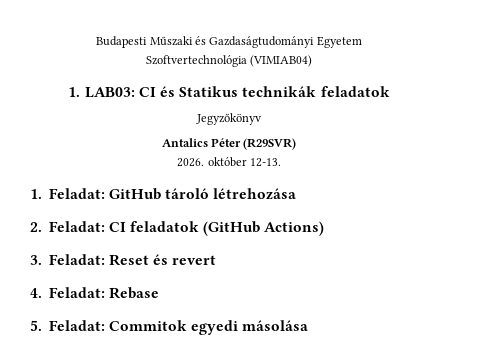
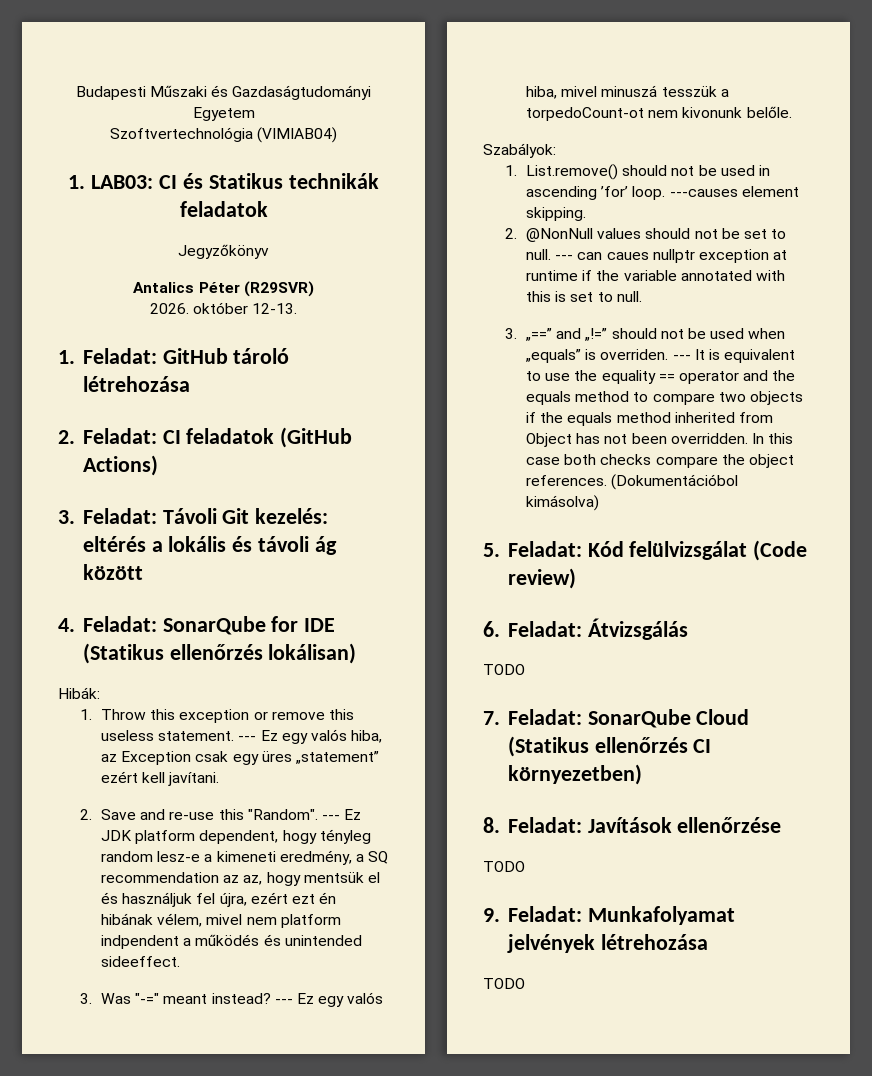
- 3. Feladat: Reset és revert
- 4. Feladat: Rebase
- 5. Feladat: Commitok egyedi másolása
+ 3. Feladat: Távoli Git kezelés: eltérés a lokális és távoli ág között
+ 4. Feladat: SonarQube for IDE (Statikus ellenőrzés lokálisan)
+ Hibák:
+ 1. Throw this exception or remove this useless statement. --- Ez egy valós hiba, az Exception csak egy üres „statement” ezért kell javítani.
+ 2. Save and re-use this "Random". --- Ez JDK platform dependent, hogy tényleg random lesz-e a kimeneti eredmény, a SQ recommendation az az, hogy mentsük el és használjuk fel újra, ezért ezt én hibának vélem, mivel nem platform indpendent a működés és unintended sideeffect.
+ 3. Was "-=" meant instead? --- Ez egy valós hiba, mivel minuszá tesszük a torpedoCount-ot nem kivonunk belőle.
+ Szabályok:
+ 1. List.remove() should not be used in ascending ’for’ loop. ---causes element skipping.
+ 2. @NonNull values should not be set to null. --- can caues nullptr exception at runtime if the variable annotated with this is set to null.
+ 3. „==” and „!=” should not be used when „equals” is overriden. --- It is equivalent to use the equality == operator and the equals method to compare two objects if the equals method inherited from Object has not been overridden. In this case both checks compare the object references. (Dokumentációbol kimásolva)
+ 5. Feladat: Kód felülvizsgálat (Code review)
+ 6. Feladat: Átvizsgálás
+ TODO
+ 7. Feladat: SonarQube Cloud (Statikus ellenőrzés CI környezetben)
+ 8. Feladat: Javítások ellenőrzése
+ TODO
+ 9. Feladat: Munkafolyamat jelvények létrehozása
+ TODO

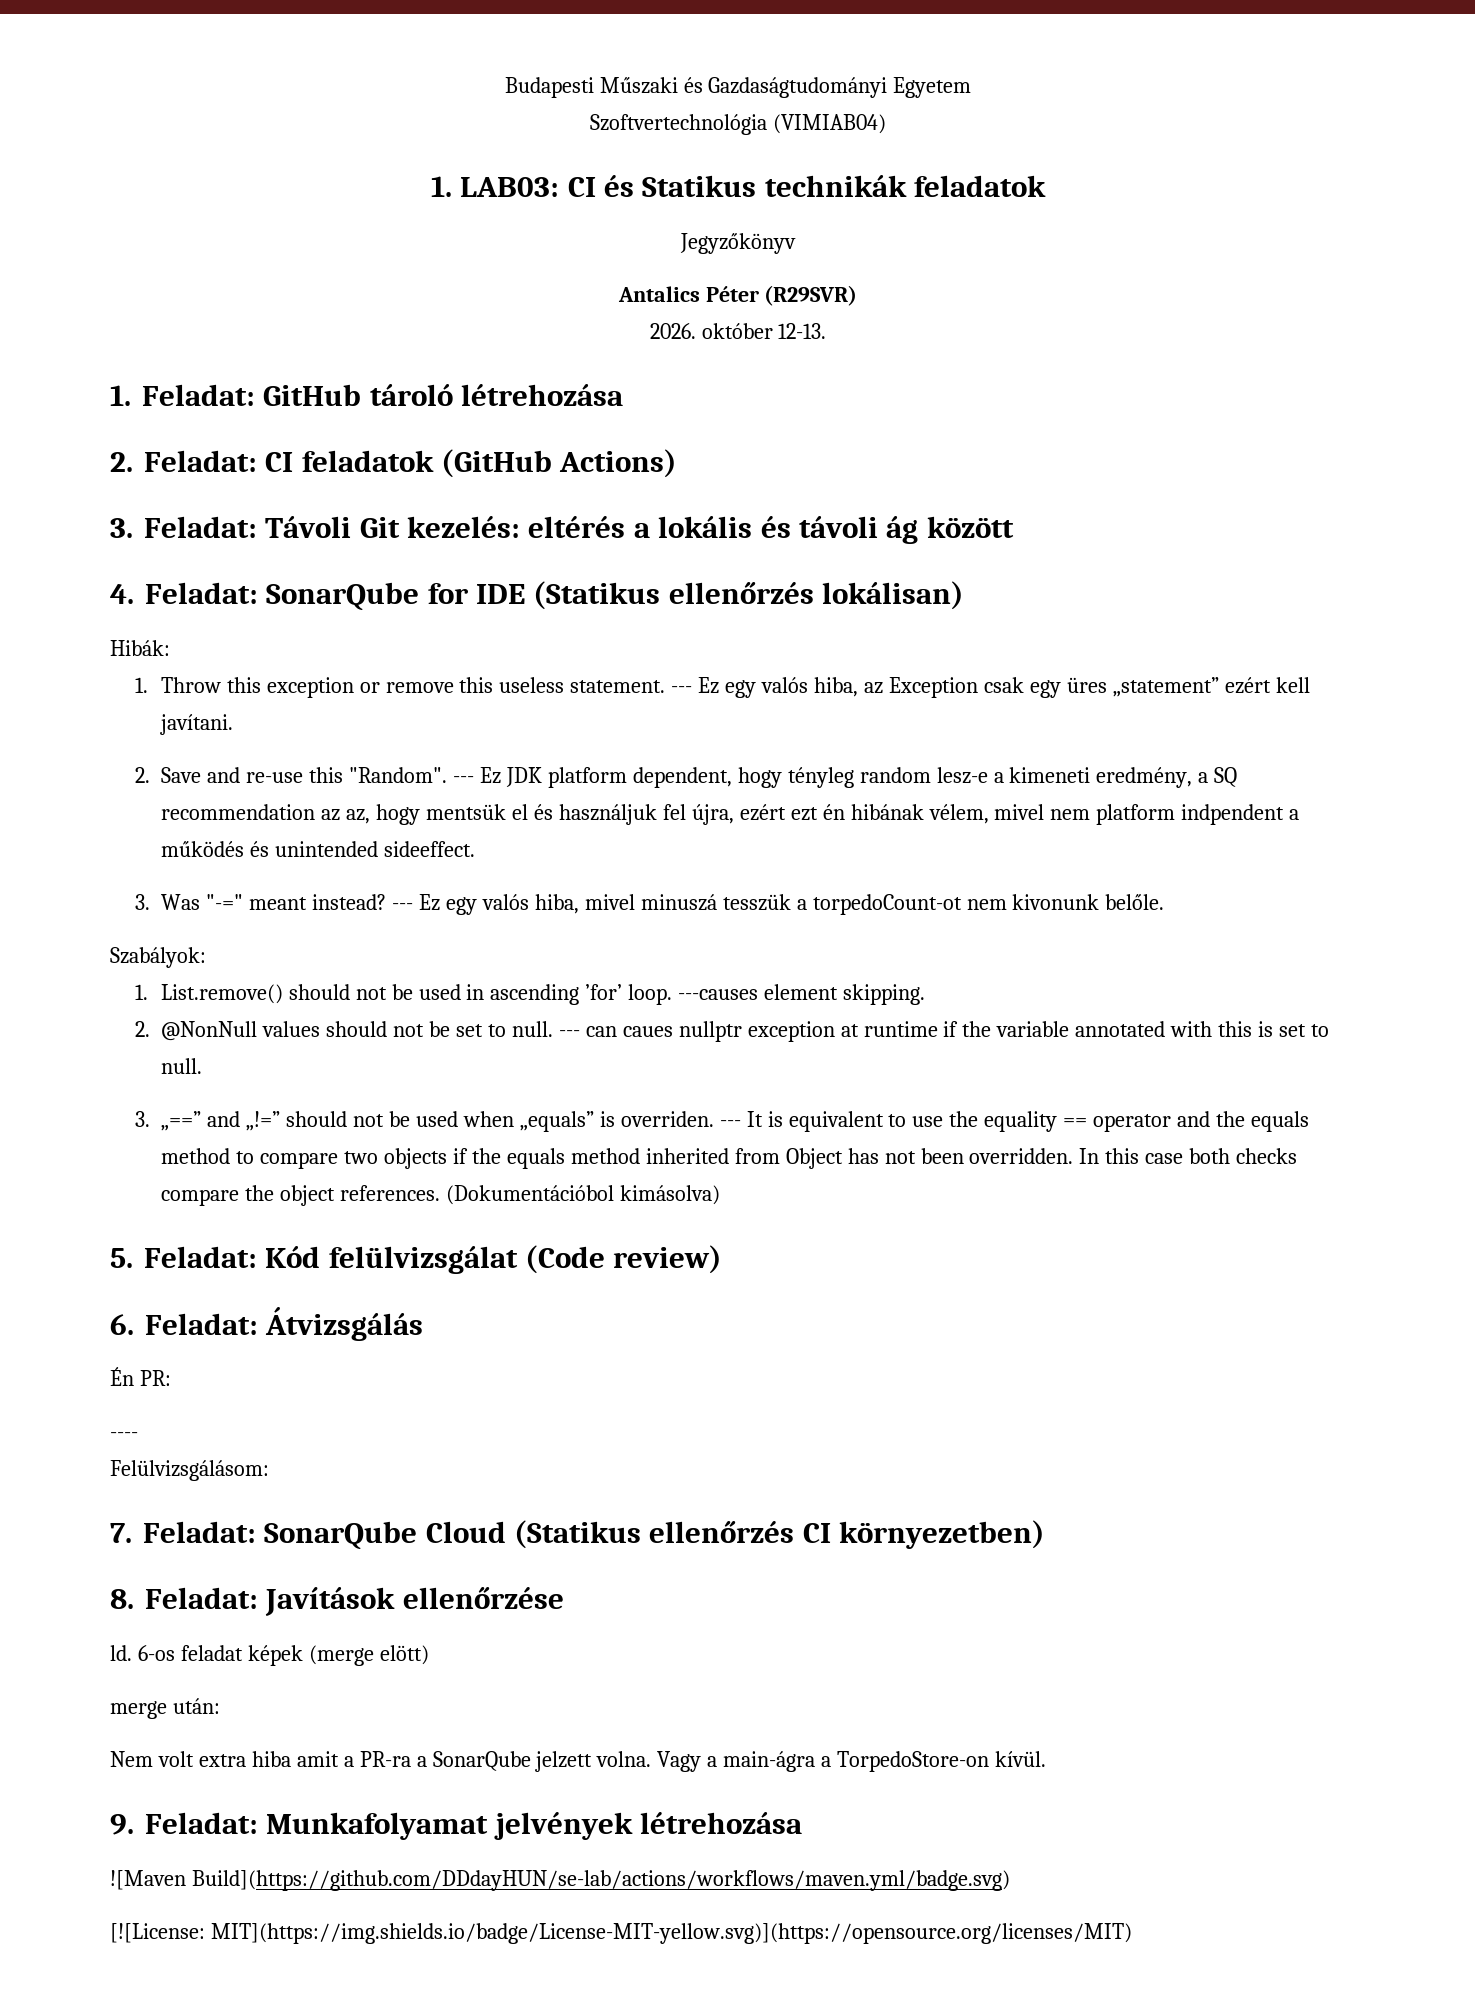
  6. Feladat: Átvizsgálás
- TODO
+ Én PR:
+ ----
+ Felülvizsgálásom:
  8. Feladat: Javítások ellenőrzése
- TODO
+ ld. 6-os feladat képek (merge elött)
+ merge után:
+ Nem volt extra hiba amit a PR-ra a SonarQube jelzett volna. Vagy a main-ágra a TorpedoStore-on kívül.
  9. Feladat: Munkafolyamat jelvények létrehozása
- TODO
+ ![Maven Build](https://github.com/DDdayHUN/se-lab/actions/workflows/maven.yml/badge.svg)
+ [![License: MIT](https://img.shields.io/badge/License-MIT-yellow.svg)](https://opensource.org/licenses/MIT)

